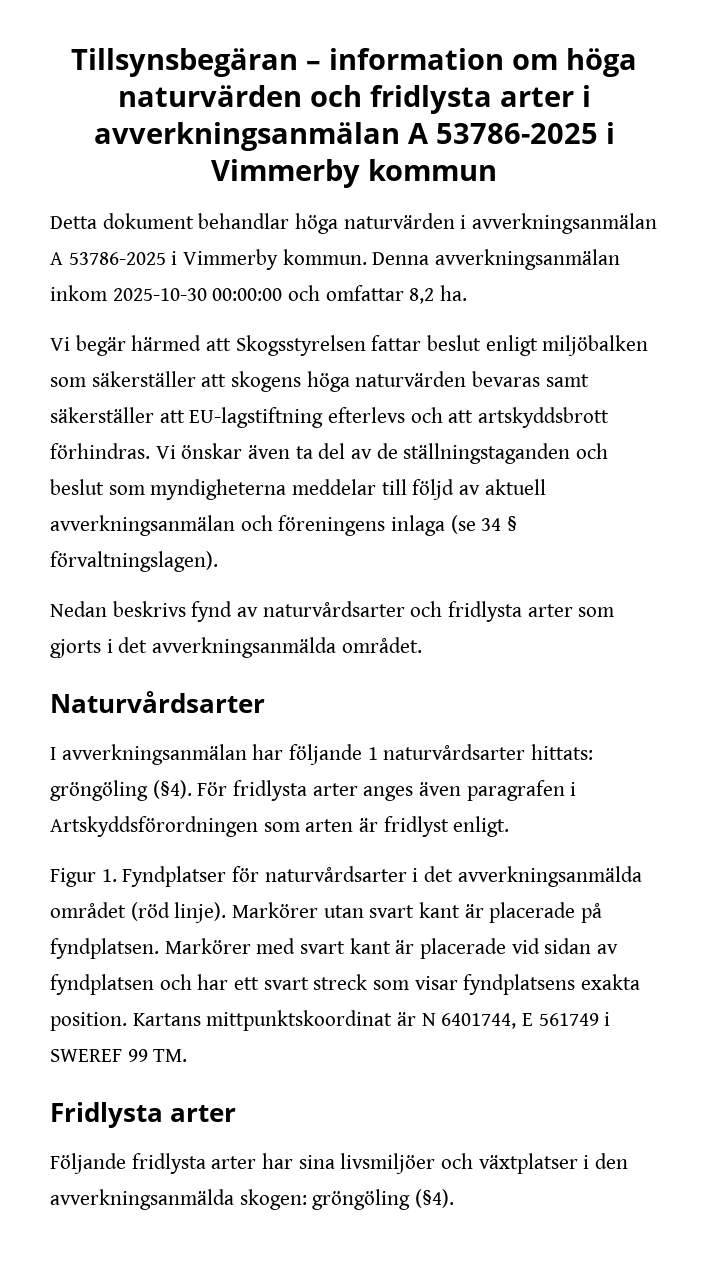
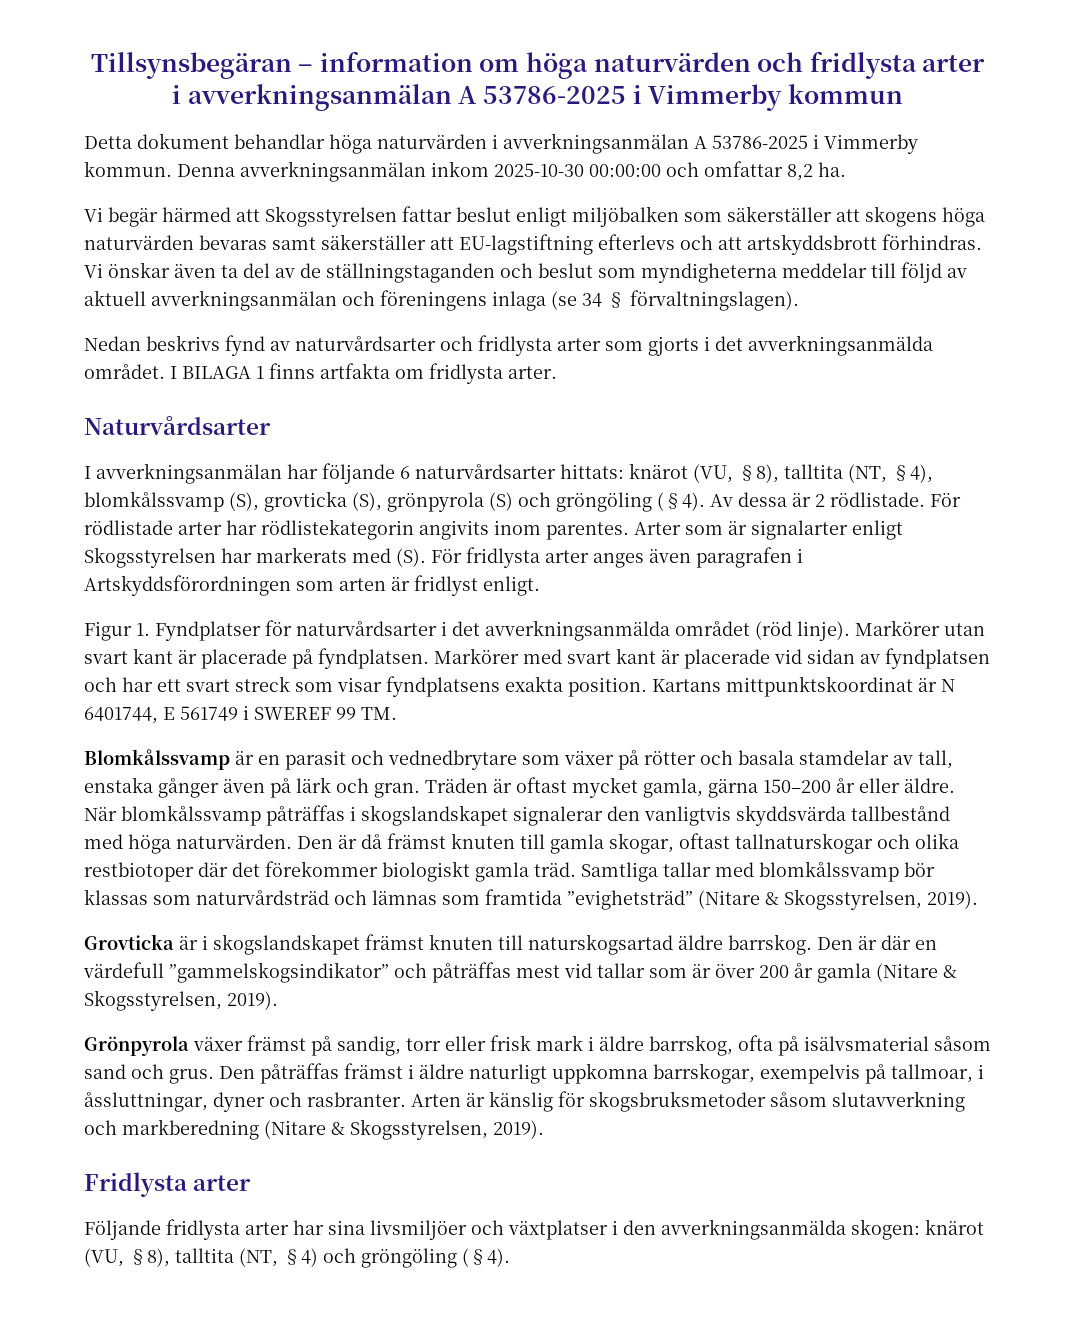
+ I BILAGA 1 finns artfakta om fridlysta arter.
- I avverkningsanmälan har följande 1 naturvårdsarter hittats: gröngöling (§4). För fridlysta arter anges även paragrafen i Artskyddsförordningen som arten är fridlyst enligt.
+ I avverkningsanmälan har följande 6 naturvårdsarter hittats: knärot (VU, §8), talltita (NT, §4), blomkålssvamp (S), grovticka (S), grönpyrola (S) och gröngöling (§4). Av dessa är 2 rödlistade. För rödlistade arter har rödlistekategorin angivits inom parentes. Arter som är signalarter enligt Skogsstyrelsen har markerats med (S). För fridlysta arter anges även paragrafen i Artskyddsförordningen som arten är fridlyst enligt.
+ Blomkålssvamp är en parasit och vednedbrytare som växer på rötter och basala stamdelar av tall, enstaka gånger även på lärk och gran. Träden är oftast mycket gamla, gärna 150–200 år eller äldre. När blomkålssvamp påträffas i skogslandskapet signalerar den vanligtvis skyddsvärda tallbestånd med höga naturvärden. Den är då främst knuten till gamla skogar, oftast tallnaturskogar och olika restbiotoper där det förekommer biologiskt gamla träd. Samtliga tallar med blomkålssvamp bör klassas som naturvårdsträd och lämnas som framtida ”evighetsträd” (Nitare & Skogsstyrelsen, 2019).
+ Grovticka är i skogslandskapet främst knuten till naturskogsartad äldre barrskog. Den är där en värdefull ”gammelskogsindikator” och påträffas mest vid tallar som är över 200 år gamla (Nitare & Skogsstyrelsen, 2019).
+ Grönpyrola växer främst på sandig, torr eller frisk mark i äldre barrskog, ofta på isälvsmaterial såsom sand och grus. Den påträffas främst i äldre naturligt uppkomna barrskogar, exempelvis på tallmoar, i åssluttningar, dyner och rasbranter. Arten är känslig för skogsbruksmetoder såsom slutavverkning och markberedning (Nitare & Skogsstyrelsen, 2019).
- Följande fridlysta arter har sina livsmiljöer och växtplatser i den avverkningsanmälda skogen: gröngöling (§4).
+ Följande fridlysta arter har sina livsmiljöer och växtplatser i den avverkningsanmälda skogen: knärot (VU, §8), talltita (NT, §4) och gröngöling (§4).

